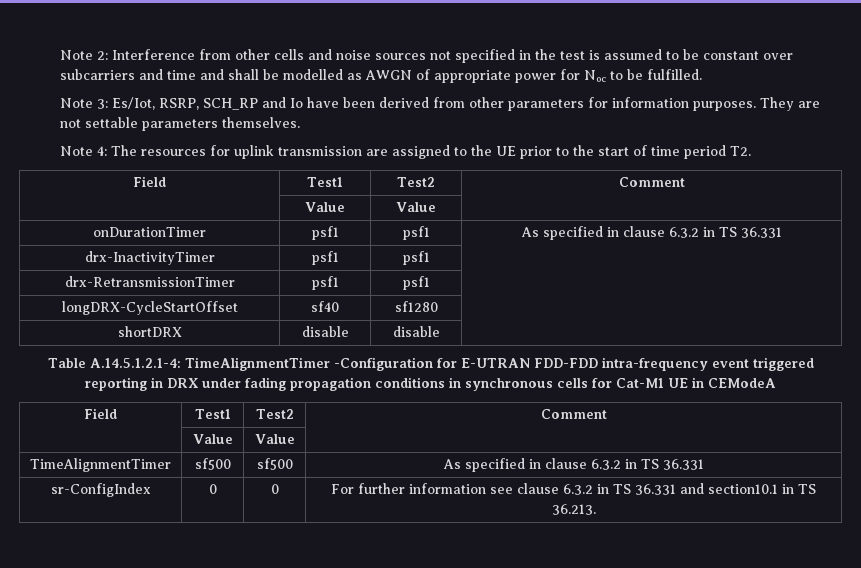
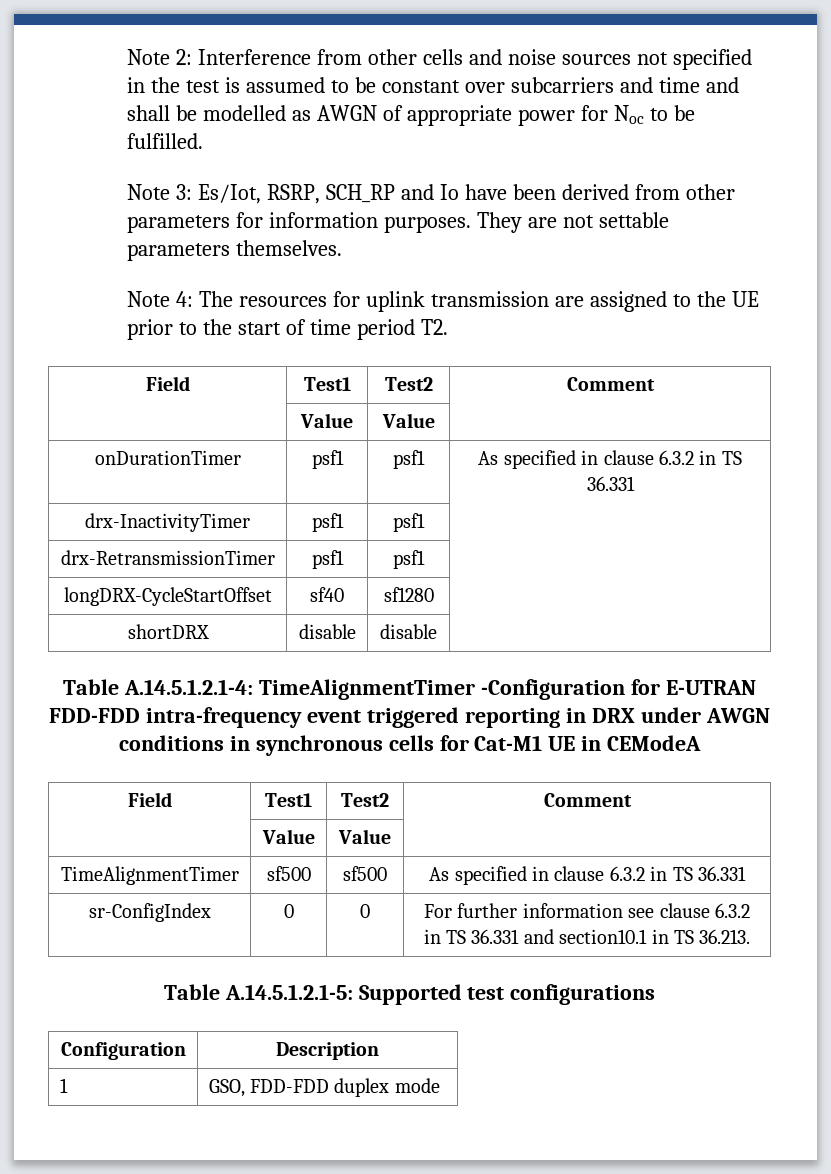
- Table A.14.5.1.2.1-4: TimeAlignmentTimer -Configuration for E-UTRAN FDD-FDD intra-frequency event triggered reporting in DRX under fading propagation conditions in synchronous cells for Cat-M1 UE in CEModeA
+ Table A.14.5.1.2.1-4: TimeAlignmentTimer -Configuration for E-UTRAN FDD-FDD intra-frequency event triggered reporting in DRX under AWGN conditions in synchronous cells for Cat-M1 UE in CEModeA
+ Table A.14.5.1.2.1-5: Supported test configurations
+ Configuration | Description
+ 1 | GSO, FDD-FDD duplex mode

